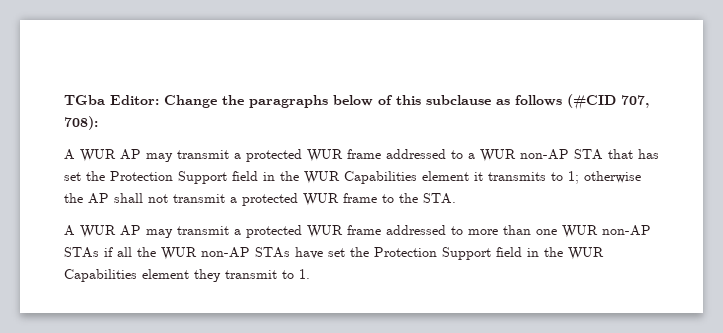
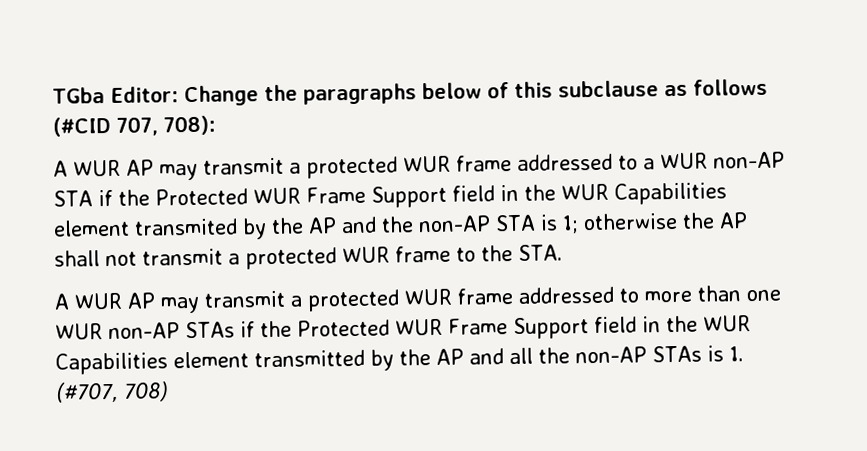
- A WUR AP may transmit a protected WUR frame addressed to a WUR non-AP STA that has set the Protection Support field in the WUR Capabilities element it transmits to 1; otherwise the AP shall not transmit a protected WUR frame to the STA.
+ A WUR AP may transmit a protected WUR frame addressed to a WUR non-AP STA if the Protected WUR Frame Support field in the WUR Capabilities element transmited by the AP and the non-AP STA is 1; otherwise the AP shall not transmit a protected WUR frame to the STA.
- A WUR AP may transmit a protected WUR frame addressed to more than one WUR non-AP STAs if all the WUR non-AP STAs have set the Protection Support field in the WUR Capabilities element they transmit to 1.
+ A WUR AP may transmit a protected WUR frame addressed to more than one WUR non-AP STAs if the Protected WUR Frame Support field in the WUR Capabilities element transmitted by the AP and all the non-AP STAs is 1. (#707, 708)

